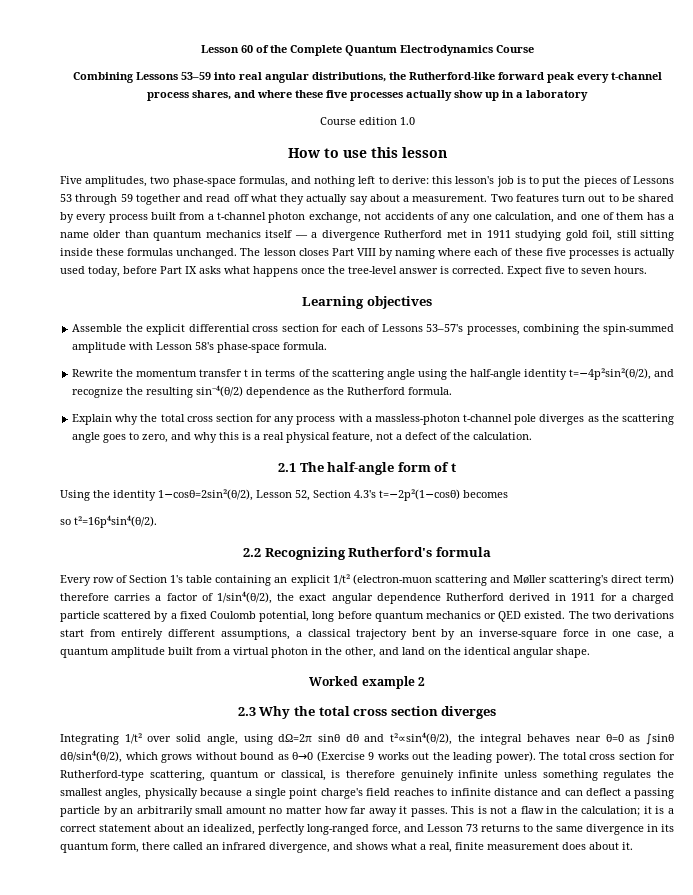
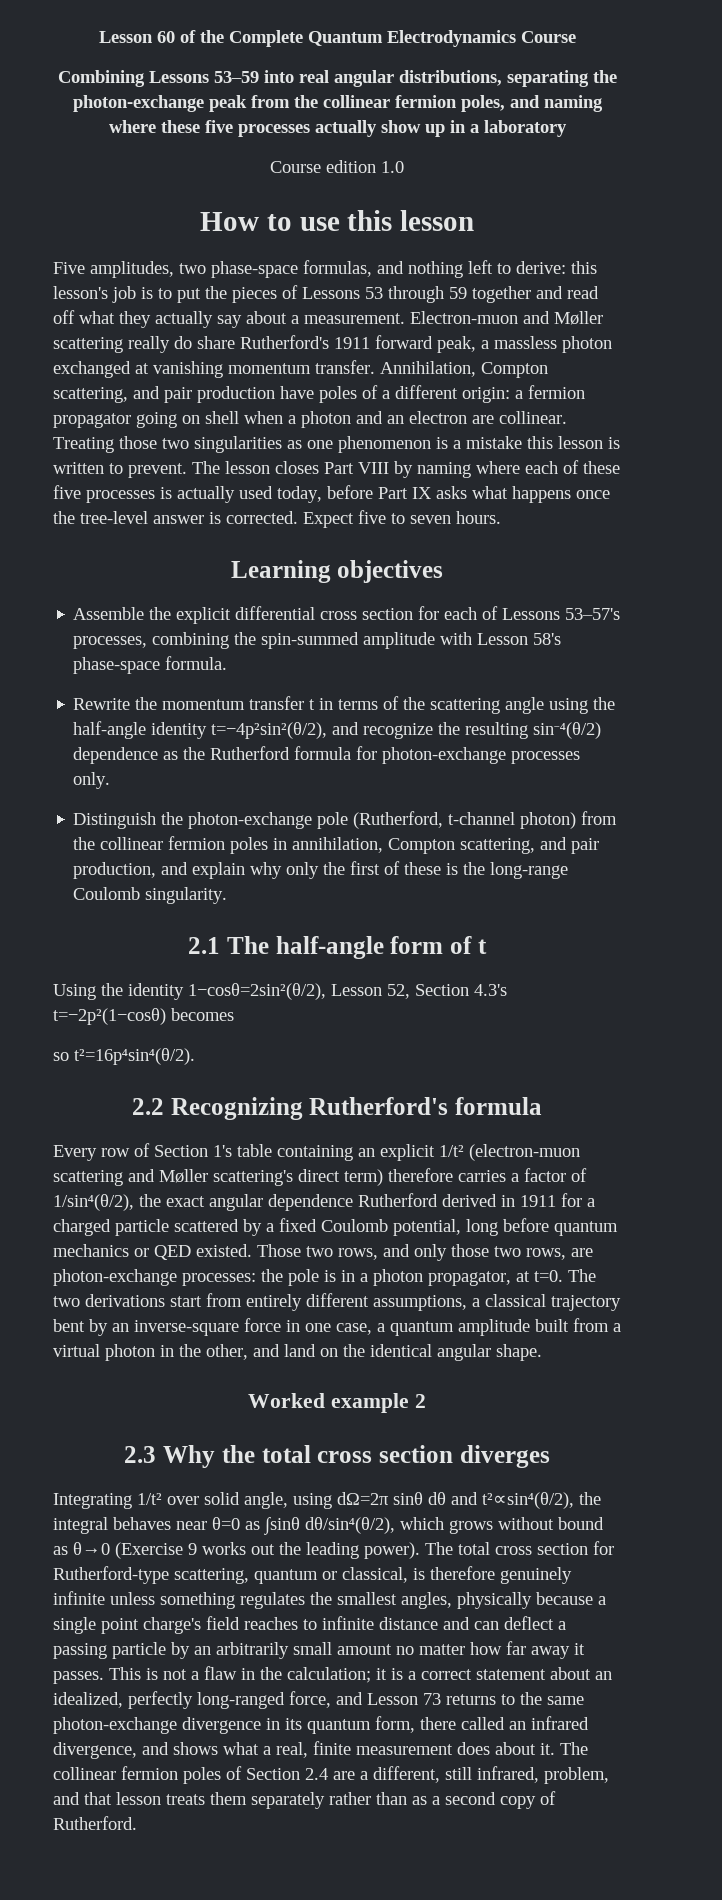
- Combining Lessons 53–59 into real angular distributions, the Rutherford-like forward peak every t-channel process shares, and where these five processes actually show up in a laboratory
+ Combining Lessons 53–59 into real angular distributions, separating the photon-exchange peak from the collinear fermion poles, and naming where these five processes actually show up in a laboratory
- Two features turn out to be shared by every process built from a t-channel photon exchange, not accidents of any one calculation, and one of them has a name older than quantum mechanics itself — a divergence Rutherford met in 1911 studying gold foil, still sitting inside these formulas unchanged.
+ Electron-muon and Møller scattering really do share Rutherford's 1911 forward peak, a massless photon exchanged at vanishing momentum transfer. Annihilation, Compton scattering, and pair production have poles of a different origin: a fermion propagator going on shell when a photon and an electron are collinear. Treating those two singularities as one phenomenon is a mistake this lesson is written to prevent.
- Rewrite the momentum transfer t in terms of the scattering angle using the half-angle identity t=−4p²sin²(θ/2), and recognize the resulting sin⁻⁴(θ/2) dependence as the Rutherford formula.
- Explain why the total cross section for any process with a massless-photon t-channel pole diverges as the scattering angle goes to zero, and why this is a real physical feature, not a defect of the calculation.
+ Rewrite the momentum transfer t in terms of the scattering angle using the half-angle identity t=−4p²sin²(θ/2), and recognize the resulting sin⁻⁴(θ/2) dependence as the Rutherford formula for photon-exchange processes only.
+ Distinguish the photon-exchange pole (Rutherford, t-channel photon) from the collinear fermion poles in annihilation, Compton scattering, and pair production, and explain why only the first of these is the long-range Coulomb singularity.
+ Those two rows, and only those two rows, are photon-exchange processes: the pole is in a photon propagator, at t=0.
- This is not a flaw in the calculation; it is a correct statement about an idealized, perfectly long-ranged force, and Lesson 73 returns to the same divergence in its quantum form, there called an infrared divergence, and shows what a real, finite measurement does about it.
+ This is not a flaw in the calculation; it is a correct statement about an idealized, perfectly long-ranged force, and Lesson 73 returns to the same photon-exchange divergence in its quantum form, there called an infrared divergence, and shows what a real, finite measurement does about it.
+ The collinear fermion poles of Section 2.4 are a different, still infrared, problem, and that lesson treats them separately rather than as a second copy of Rutherford.

